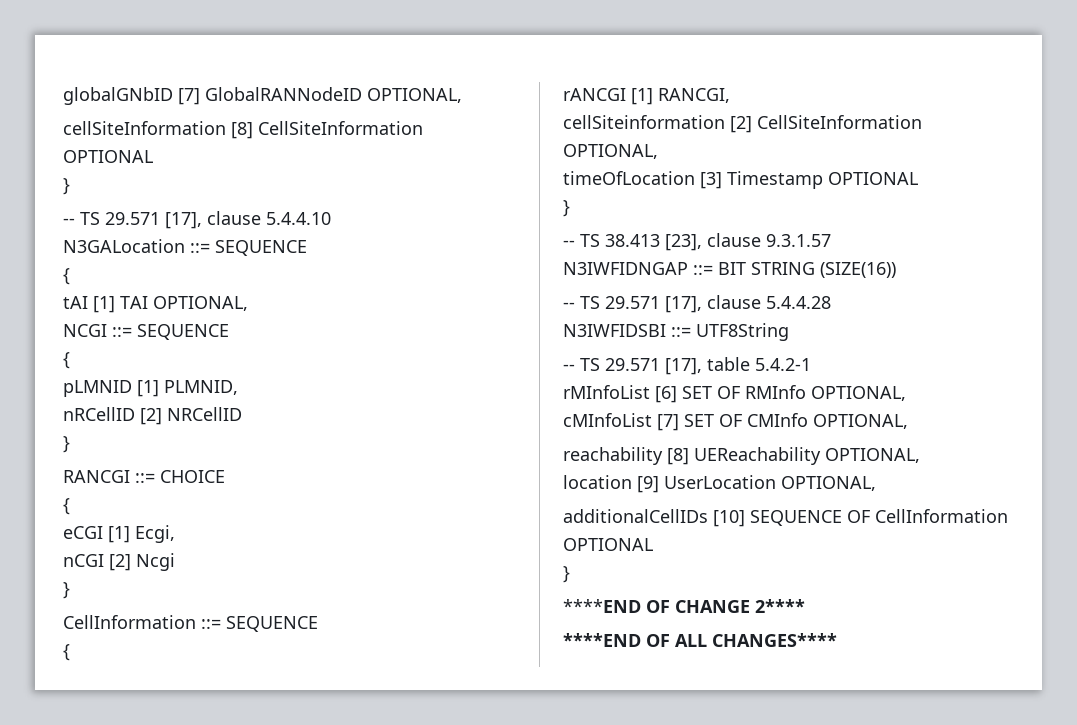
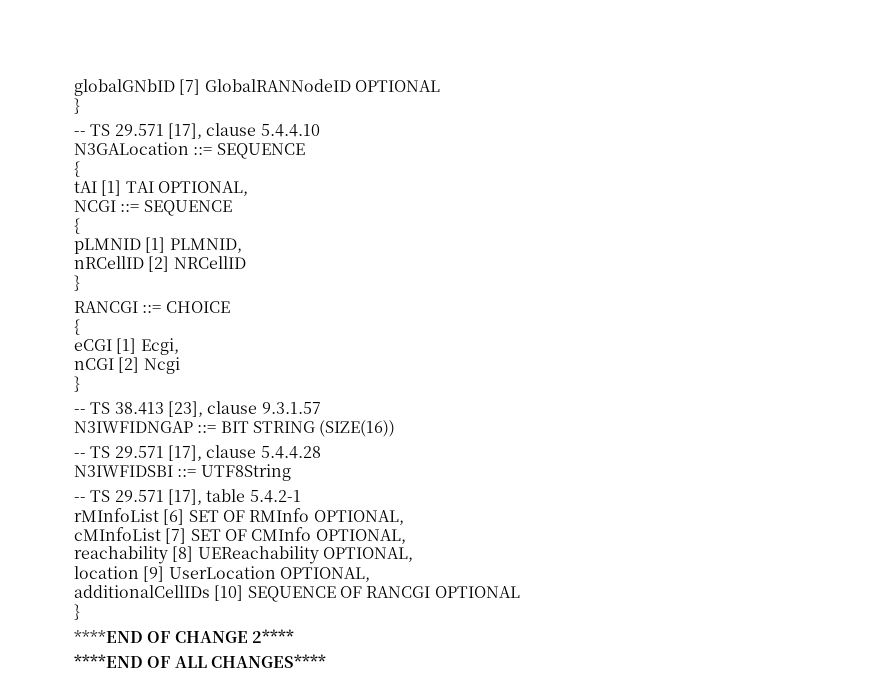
- globalGNbID [7] GlobalRANNodeID OPTIONAL,
- cellSiteInformation [8] CellSiteInformation OPTIONAL
+ globalGNbID [7] GlobalRANNodeID OPTIONAL
- CellInformation ::= SEQUENCE
- {
- rANCGI [1] RANCGI,
- cellSiteinformation [2] CellSiteInformation OPTIONAL,
- timeOfLocation [3] Timestamp OPTIONAL
- }
- additionalCellIDs [10] SEQUENCE OF CellInformation OPTIONAL
+ additionalCellIDs [10] SEQUENCE OF RANCGI OPTIONAL

